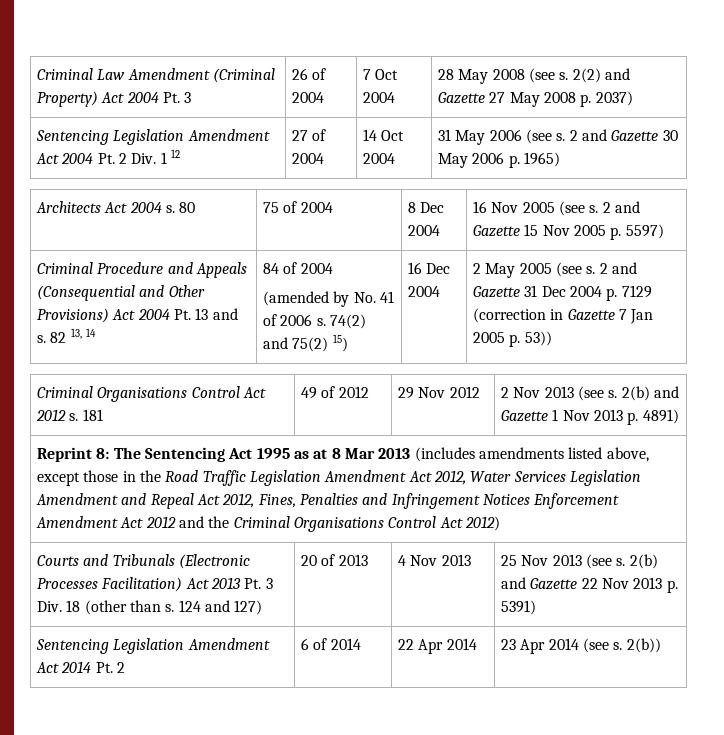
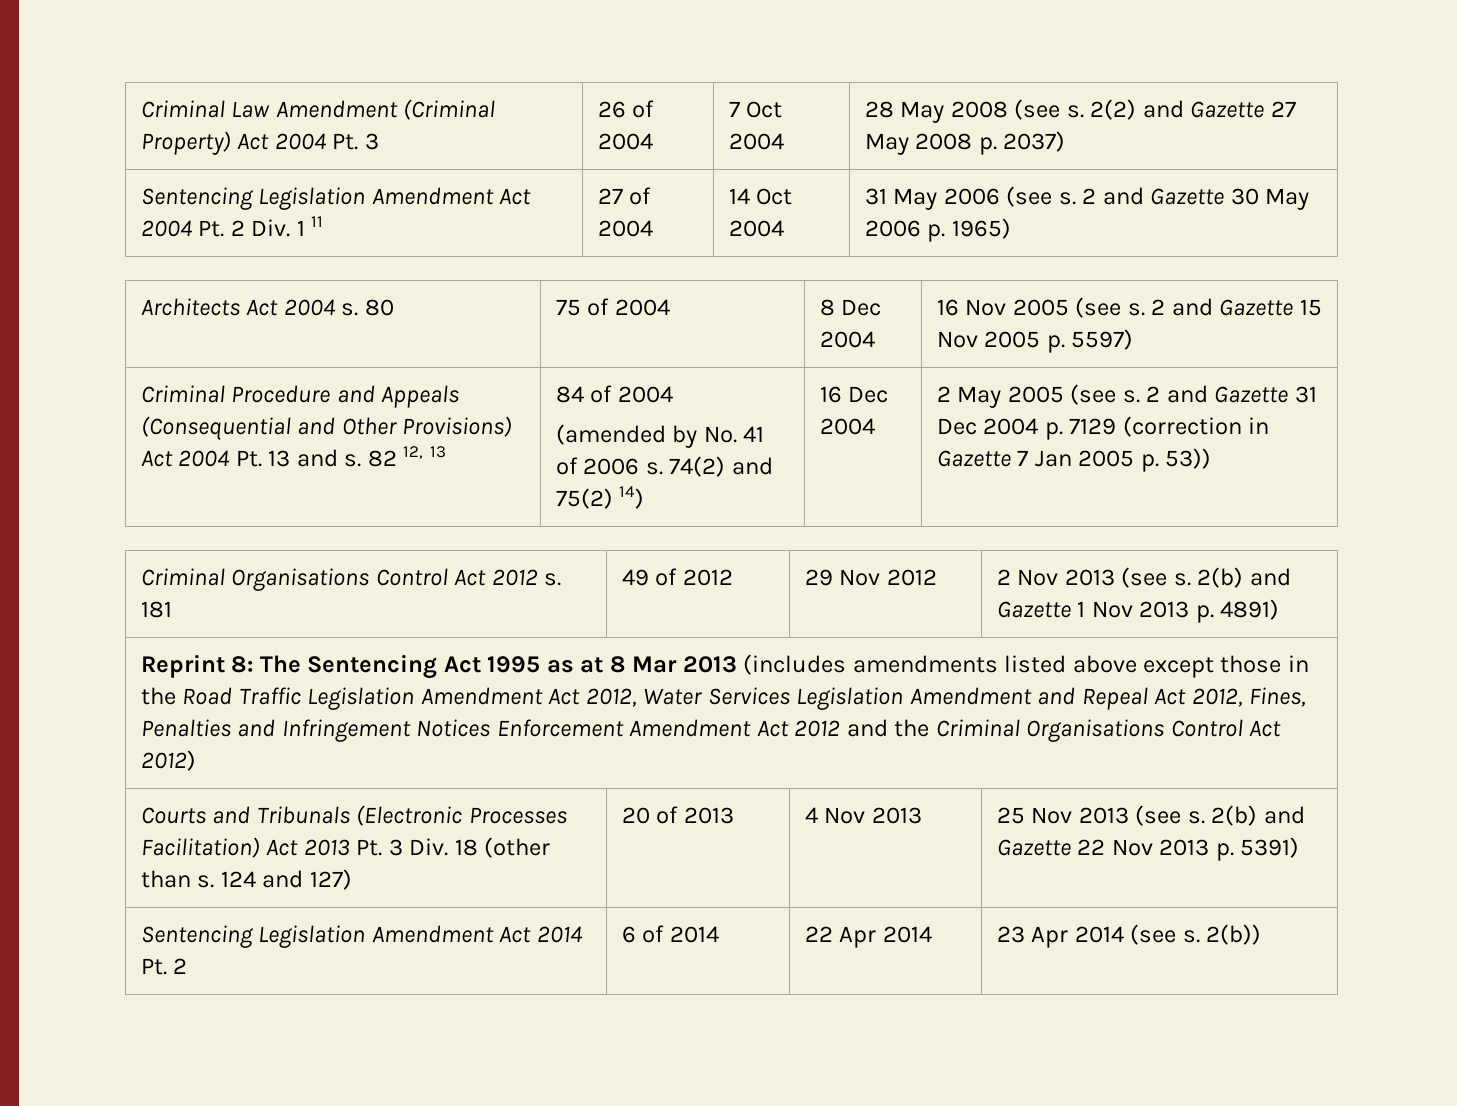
- Sentencing Legislation Amendment Act 2004 Pt. 2 Div. 1 12 | 27 of 2004 | 14 Oct 2004 | 31 May 2006 (see s. 2 and Gazette 30 May 2006 p. 1965)
+ Sentencing Legislation Amendment Act 2004 Pt. 2 Div. 1 11 | 27 of 2004 | 14 Oct 2004 | 31 May 2006 (see s. 2 and Gazette 30 May 2006 p. 1965)
- 82 13, 14
+ 82 12, 13
- 74(2) and 75(2) 15)
+ 74(2) and 75(2) 14)
- Reprint 8: The Sentencing Act 1995 as at 8 Mar 2013 (includes amendments listed above, except those in the Road Traffic Legislation Amendment Act 2012, Water Services Legislation Amendment and Repeal Act 2012, Fines, Penalties and Infringement Notices Enforcement Amendment Act 2012 and the Criminal Organisations Control Act 2012)
+ Reprint 8: The Sentencing Act 1995 as at 8 Mar 2013 (includes amendments listed above except those in the Road Traffic Legislation Amendment Act 2012, Water Services Legislation Amendment and Repeal Act 2012, Fines, Penalties and Infringement Notices Enforcement Amendment Act 2012 and the Criminal Organisations Control Act 2012)

